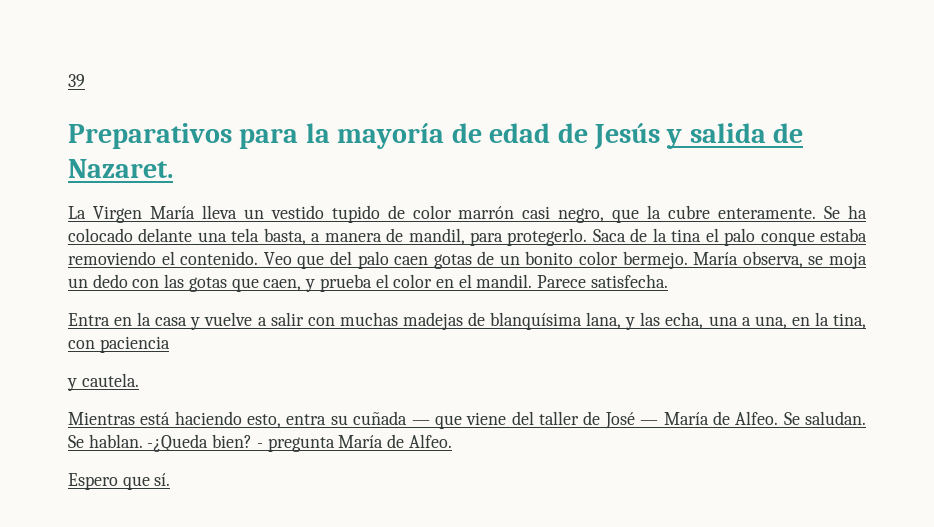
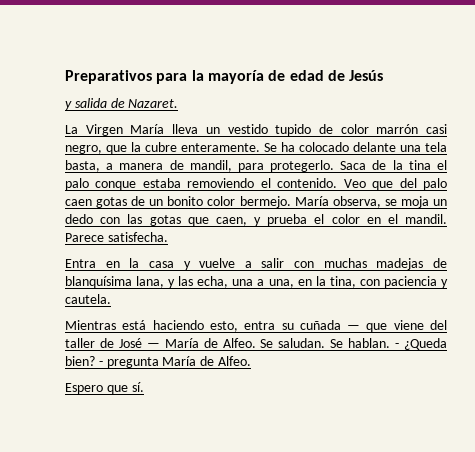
- 39
- Preparativos para la mayoría de edad de Jesús y salida de Nazaret.
+ Preparativos para la mayoría de edad de Jesús
+ y salida de Nazaret.
- Entra en la casa y vuelve a salir con muchas madejas de blanquísima lana, y las echa, una a una, en la tina, con paciencia
- y cautela.
+ Entra en la casa y vuelve a salir con muchas madejas de blanquísima lana, y las echa, una a una, en la tina, con paciencia y cautela.
- -¿Queda bien?
+ - ¿Queda bien?

